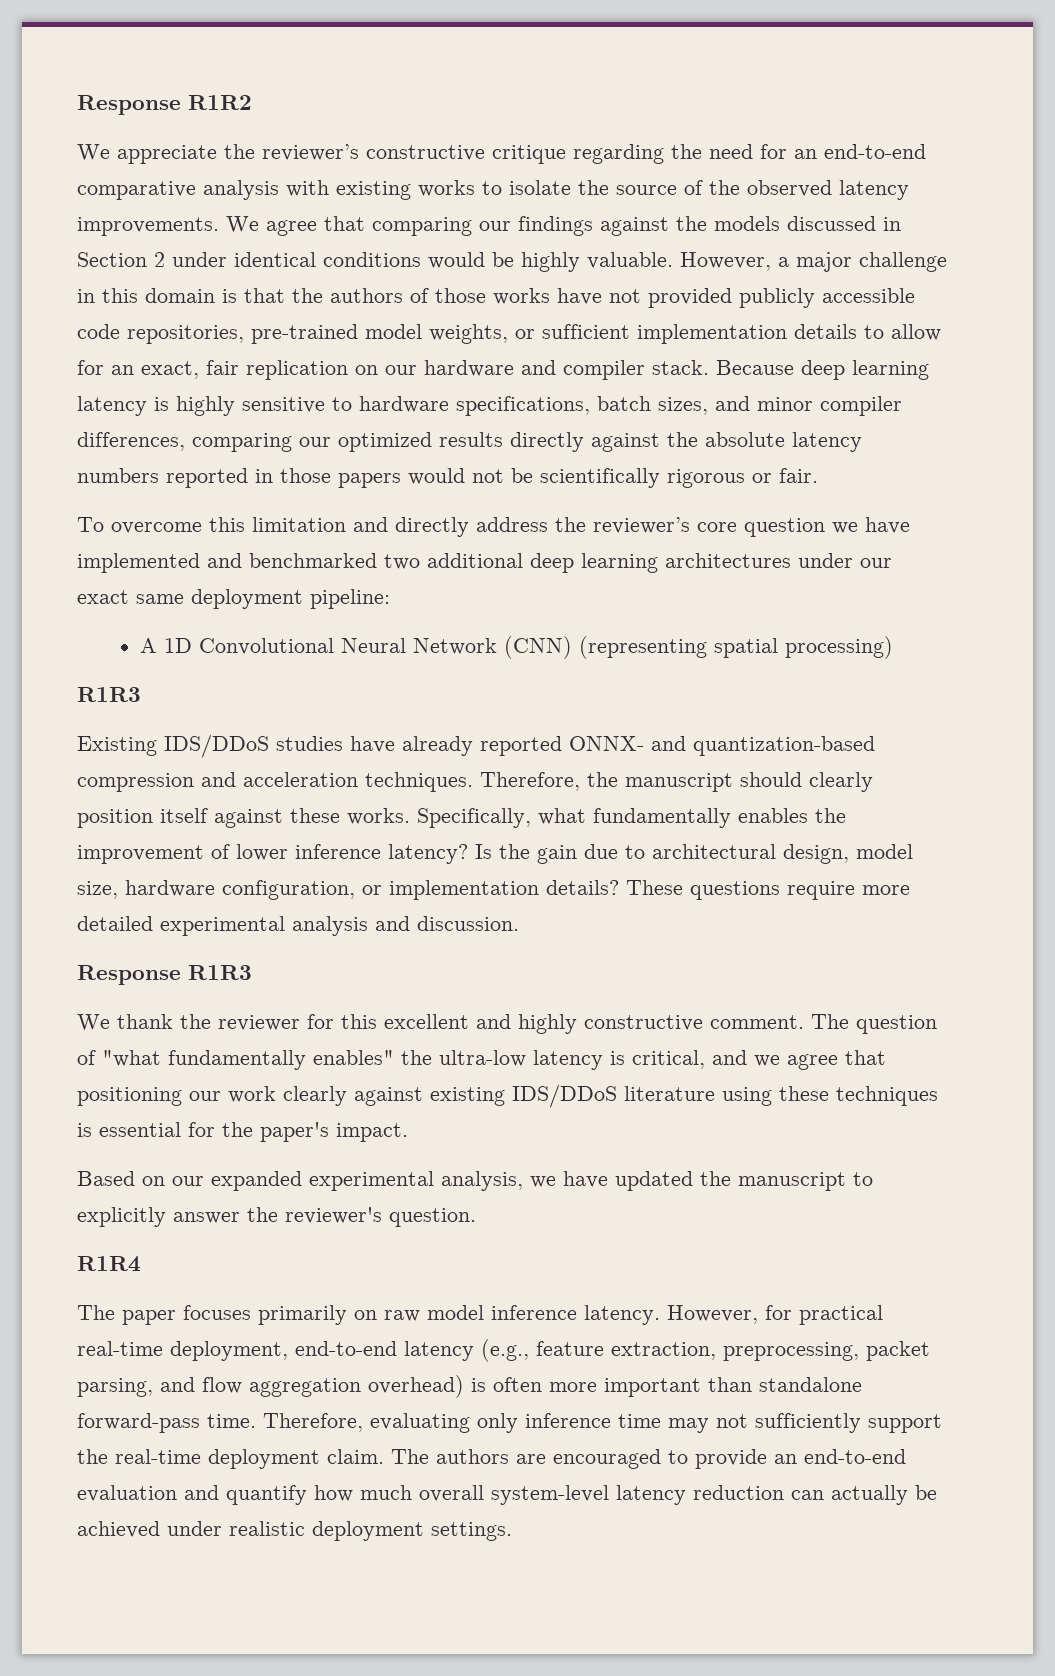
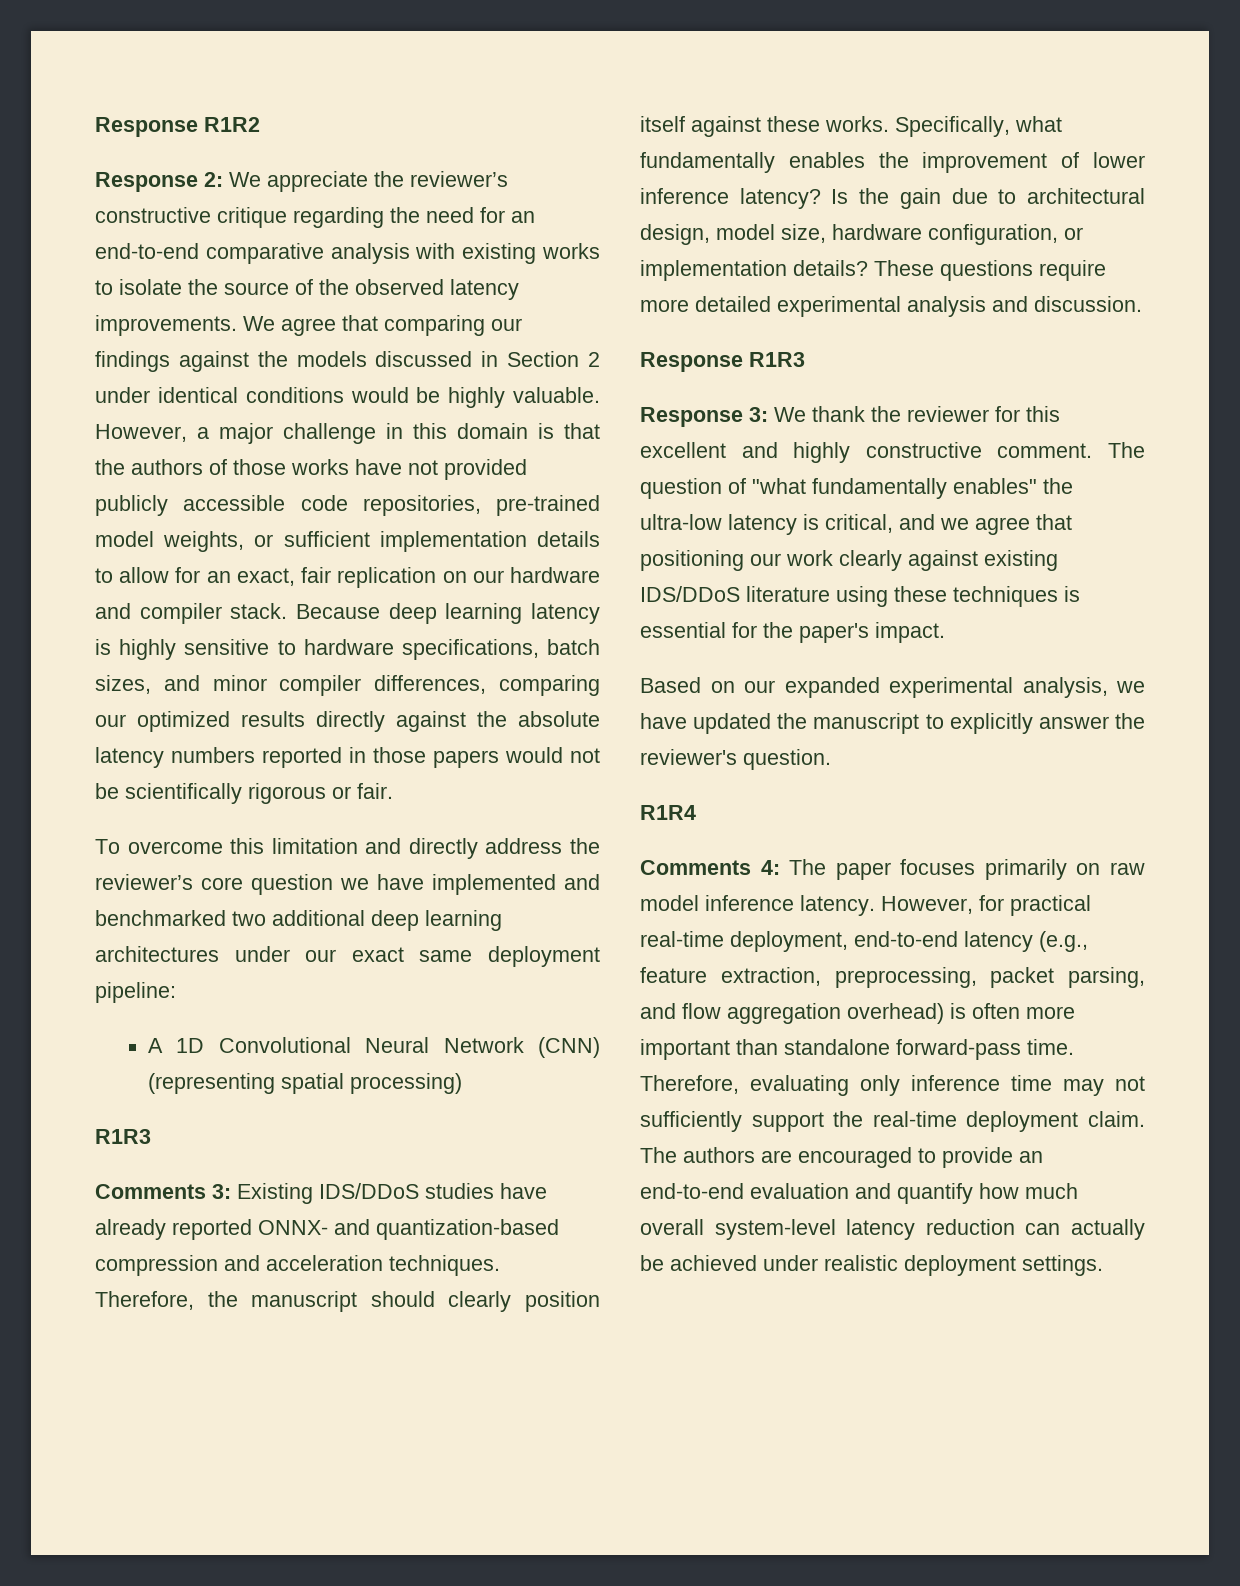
- We appreciate the reviewer’s constructive critique regarding the need for an end-to-end comparative analysis with existing works to isolate the source of the observed latency improvements.
+ Response 2: We appreciate the reviewer’s constructive critique regarding the need for an end-to-end comparative analysis with existing works to isolate the source of the observed latency improvements.
- Existing IDS/DDoS studies have already reported ONNX- and quantization-based compression and acceleration techniques.
+ Comments 3: Existing IDS/DDoS studies have already reported ONNX- and quantization-based compression and acceleration techniques.
- We thank the reviewer for this excellent and highly constructive comment.
+ Response 3: We thank the reviewer for this excellent and highly constructive comment.
- The paper focuses primarily on raw model inference latency.
+ Comments 4: The paper focuses primarily on raw model inference latency.

